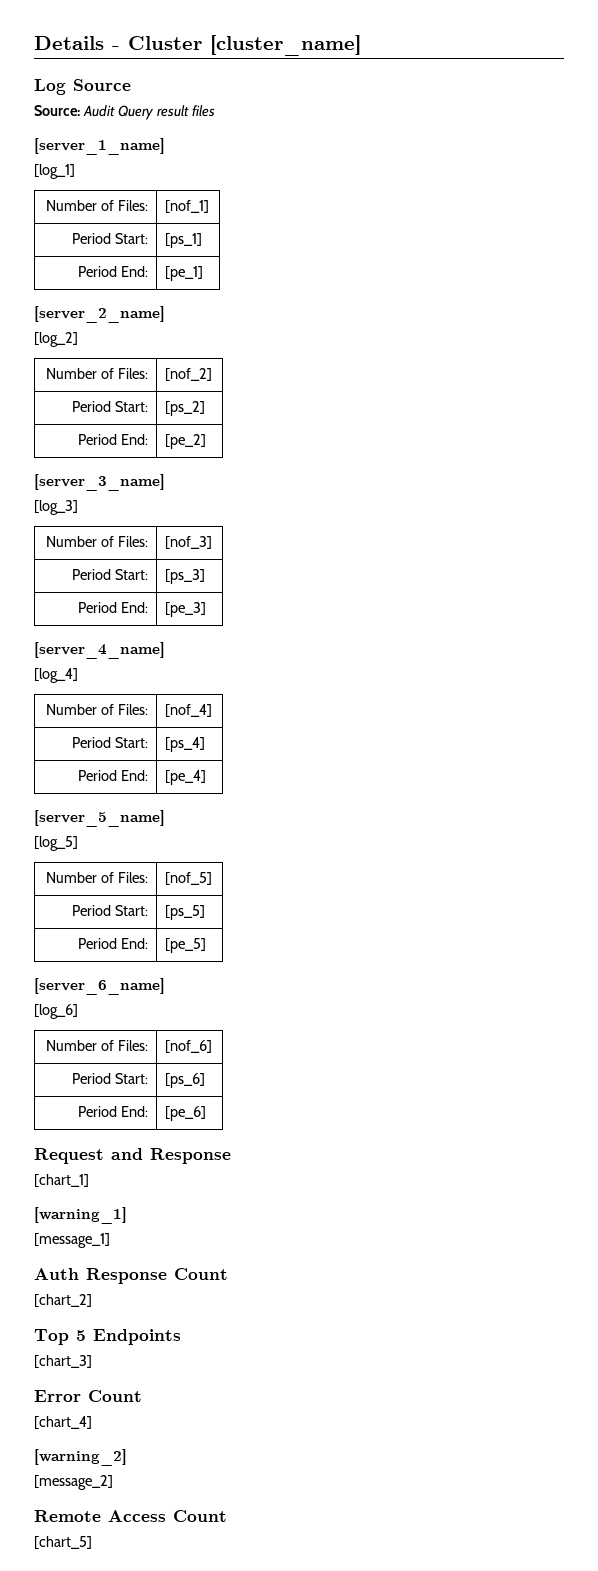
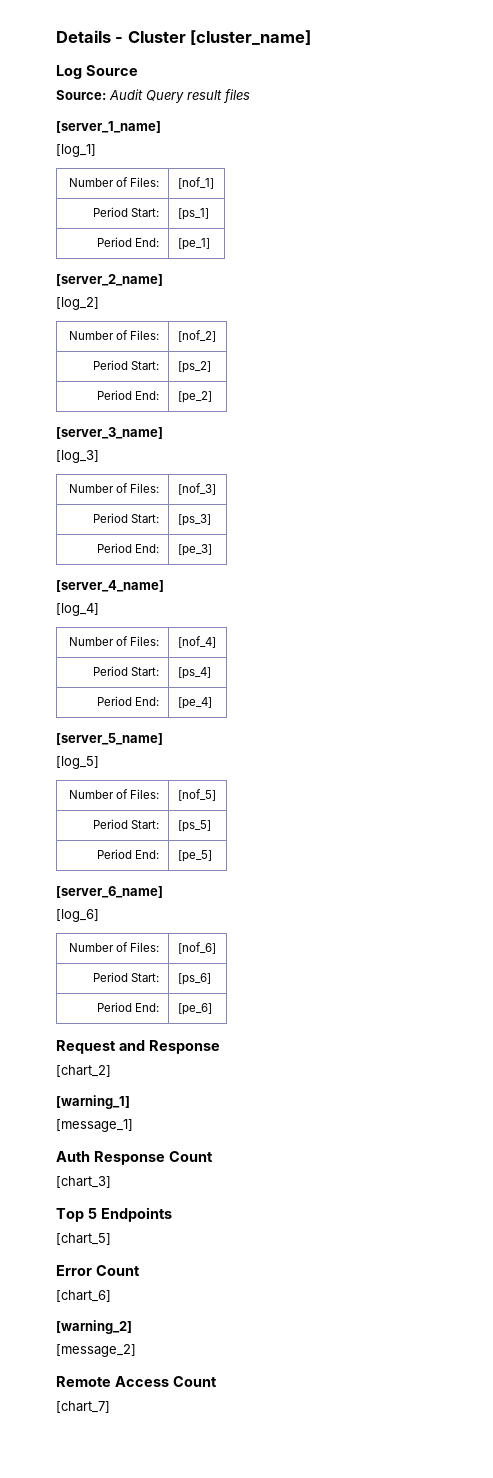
- [chart_1]
+ [chart_2]
- [chart_2]
+ [chart_3]
- [chart_3]
+ [chart_5]
- [chart_4]
+ [chart_6]
- [chart_5]
+ [chart_7]

